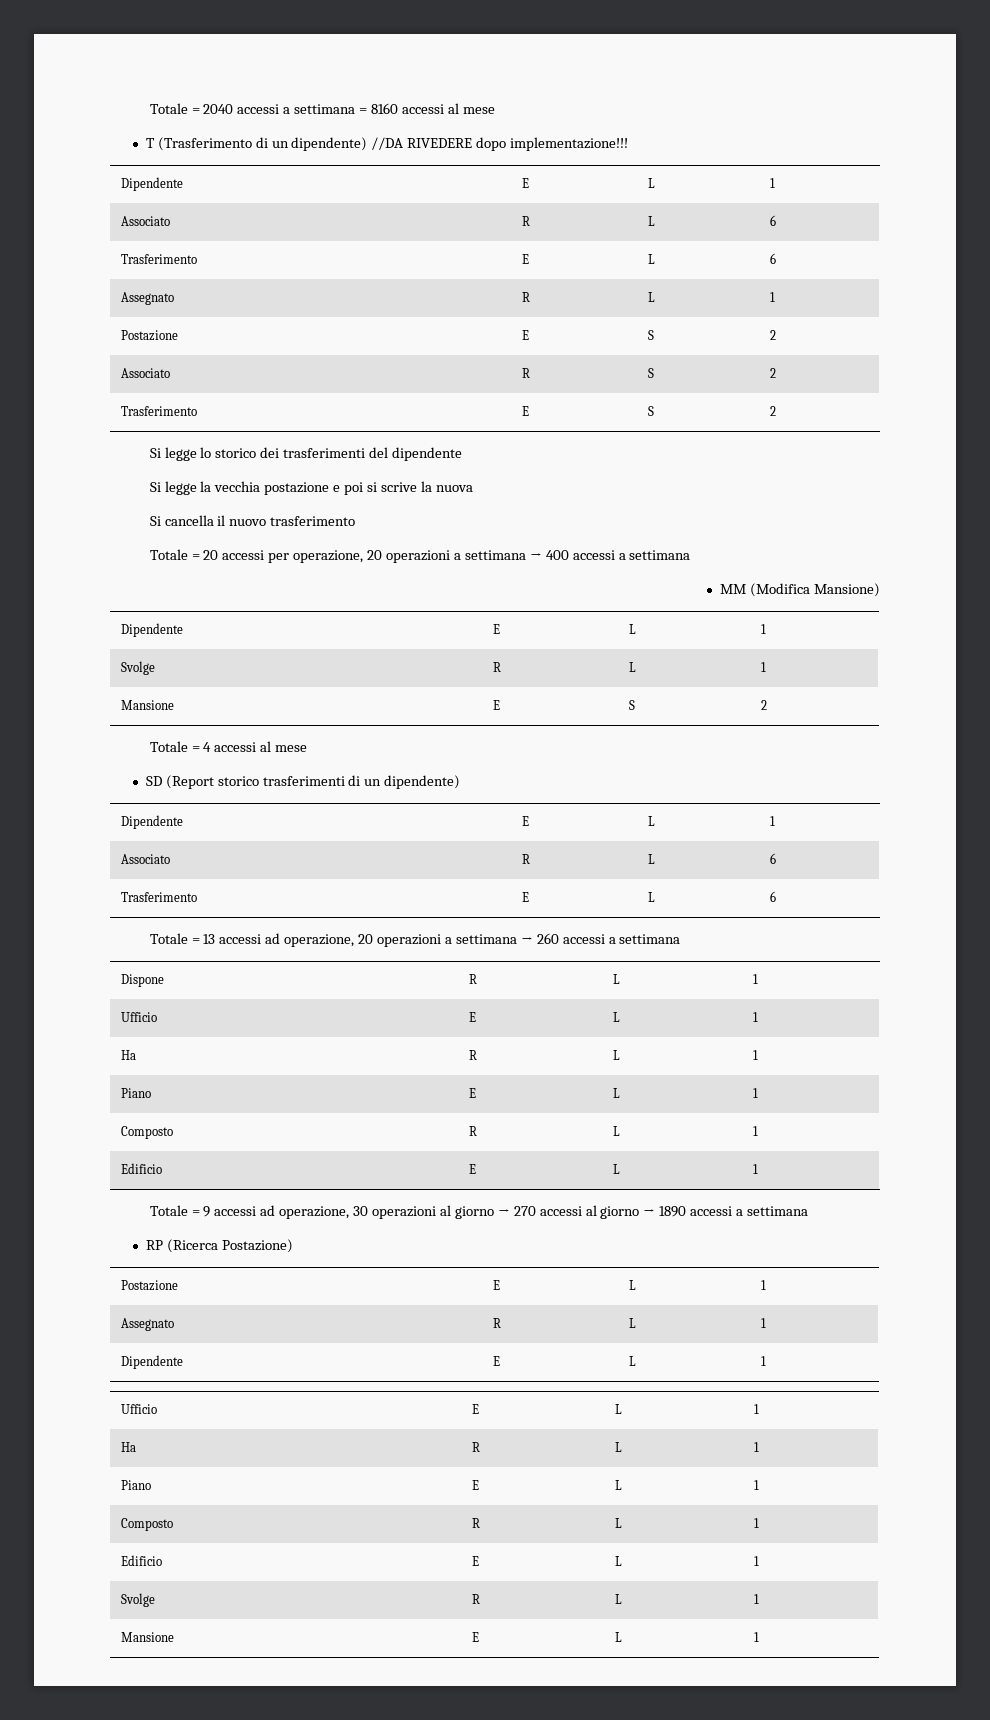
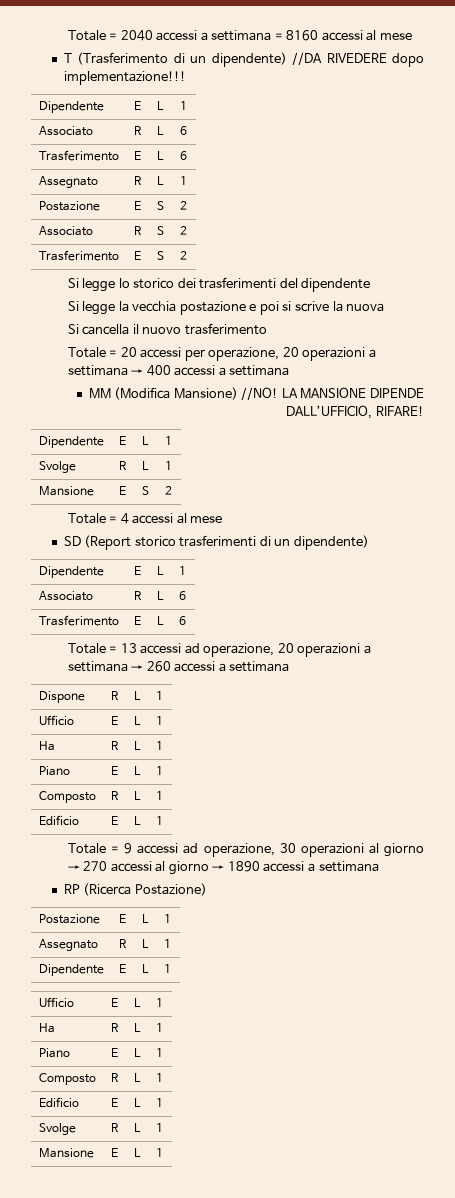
- MM (Modifica Mansione)
+ MM (Modifica Mansione) //NO! LA MANSIONE DIPENDE DALL’UFFICIO, RIFARE!

